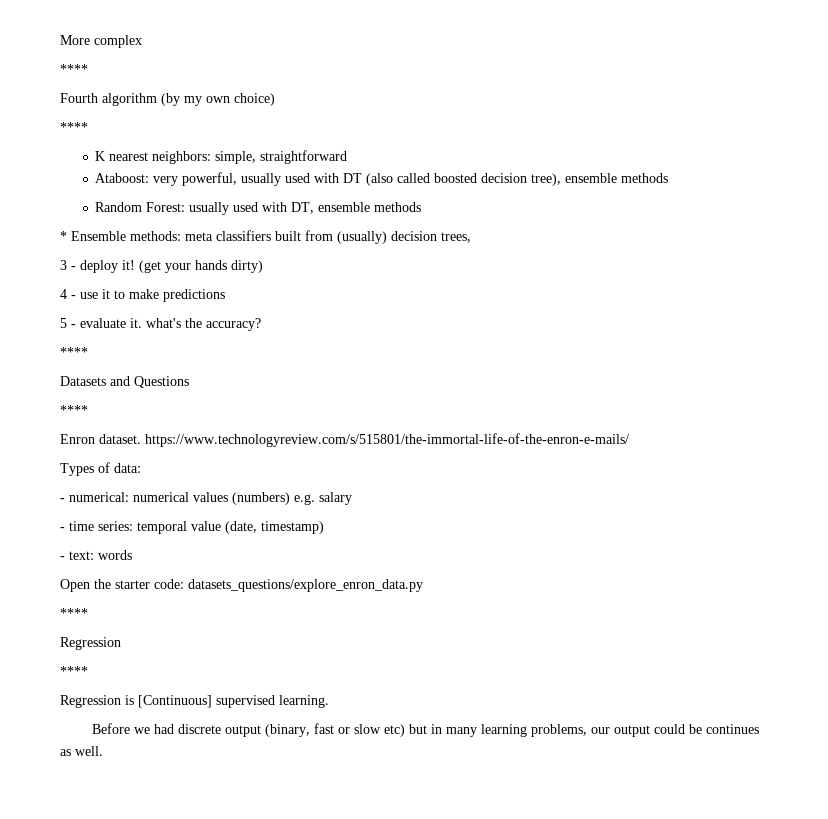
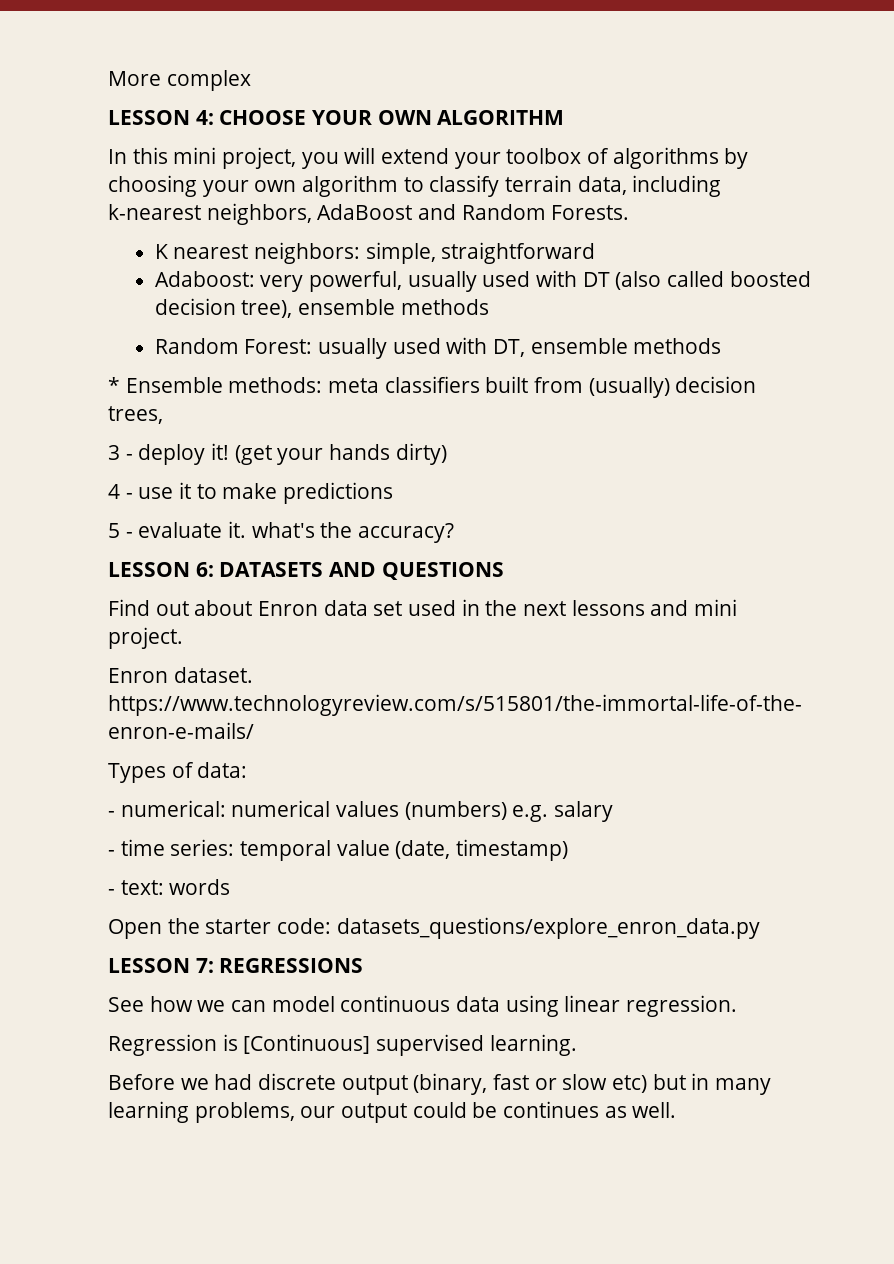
  More complex
- ****
- Fourth algorithm (by my own choice)
- ****
+ LESSON 4: CHOOSE YOUR OWN ALGORITHM
+ In this mini project, you will extend your toolbox of algorithms by choosing your own algorithm to classify terrain data, including k-nearest neighbors, AdaBoost and Random Forests.
- Ataboost: very powerful, usually used with DT (also called boosted decision tree), ensemble methods
+ Adaboost: very powerful, usually used with DT (also called boosted decision tree), ensemble methods
  5 - evaluate it. what's the accuracy?
- ****
- Datasets and Questions
- ****
+ LESSON 6: DATASETS AND QUESTIONS
+ Find out about Enron data set used in the next lessons and mini project.
  Open the starter code: datasets_questions/explore_enron_data.py
- ****
- Regression
- ****
+ LESSON 7: REGRESSIONS
+ See how we can model continuous data using linear regression.

